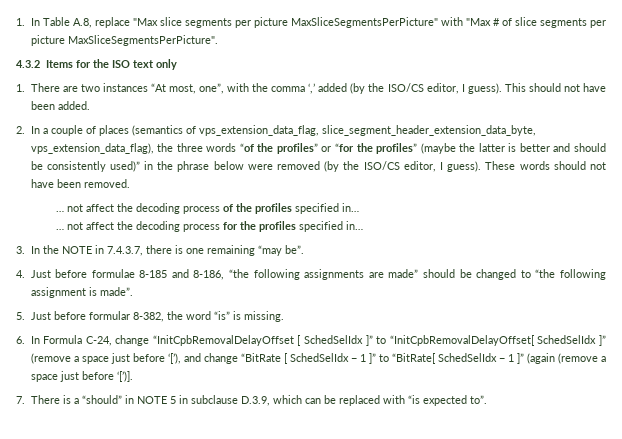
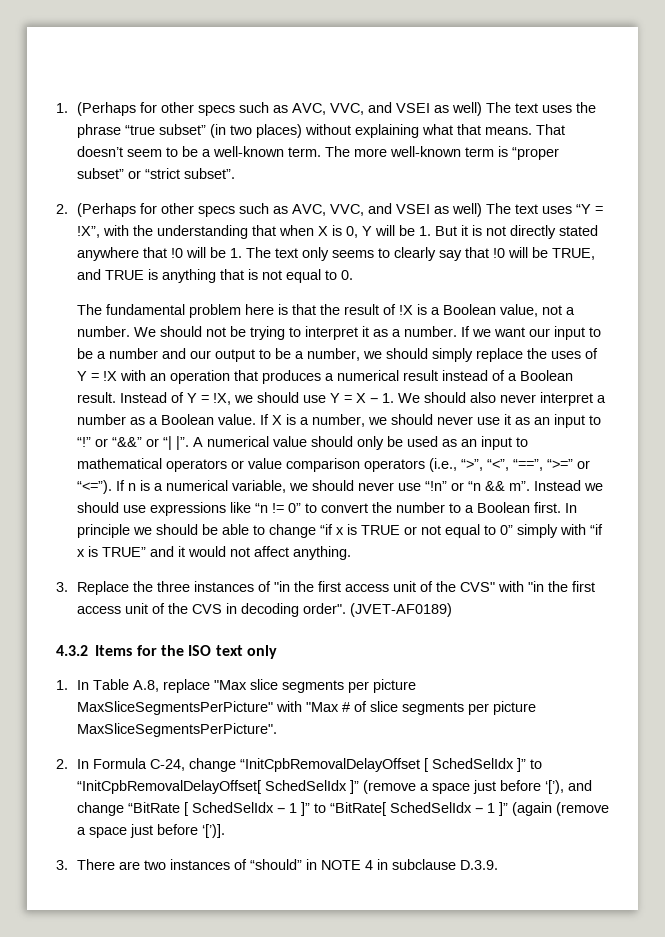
+ 1. (Perhaps for other specs such as AVC, VVC, and VSEI as well) The text uses the phrase “true subset” (in two places) without explaining what that means. That doesn’t seem to be a well-known term. The more well-known term is “proper subset” or “strict subset”.
+ 2. (Perhaps for other specs such as AVC, VVC, and VSEI as well) The text uses “Y = !X”, with the understanding that when X is 0, Y will be 1. But it is not directly stated anywhere that !0 will be 1. The text only seems to clearly say that !0 will be TRUE, and TRUE is anything that is not equal to 0.
+ The fundamental problem here is that the result of !X is a Boolean value, not a number. We should not be trying to interpret it as a number. If we want our input to be a number and our output to be a number, we should simply replace the uses of Y = !X with an operation that produces a numerical result instead of a Boolean result. Instead of Y = !X, we should use Y = X − 1. We should also never interpret a number as a Boolean value. If X is a number, we should never use it as an input to “!” or “&&” or “| |”. A numerical value should only be used as an input to mathematical operators or value comparison operators (i.e., “>”, “<”, “==”, “>=” or “<=”). If n is a numerical variable, we should never use “!n” or “n && m”. Instead we should use expressions like “n != 0” to convert the number to a Boolean first. In principle we should be able to change “if x is TRUE or not equal to 0” simply with “if x is TRUE” and it would not affect anything.
+ 3. Replace the three instances of "in the first access unit of the CVS" with "in the first access unit of the CVS in decoding order". (JVET-AF0189)
+ 4.3.2 Items for the ISO text only
- 4.3.2 Items for the ISO text only
- 1. There are two instances “At most, one”, with the comma ‘,’ added (by the ISO/CS editor, I guess). This should not have been added.
- 2. In a couple of places (semantics of vps_extension_data_flag, slice_segment_header_extension_data_byte, vps_extension_data_flag), the three words “of the profiles” or “for the profiles” (maybe the latter is better and should be consistently used)” in the phrase below were removed (by the ISO/CS editor, I guess). These words should not have been removed.
- … not affect the decoding process of the profiles specified in…
- … not affect the decoding process for the profiles specified in…
- 3. In the NOTE in 7.4.3.7, there is one remaining “may be”.
- 4. Just before formulae 8-185 and 8-186, “the following assignments are made” should be changed to “the following assignment is made”.
- 5. Just before formular 8-382, the word “is” is missing.
- 6. In Formula C-24, change “InitCpbRemovalDelayOffset [ SchedSelIdx ]” to “InitCpbRemovalDelayOffset[ SchedSelIdx ]” (remove a space just before ‘[’), and change “BitRate [ SchedSelIdx − 1 ]” to “BitRate[ SchedSelIdx − 1 ]” (again (remove a space just before ‘[’)].
+ 2. In Formula C-24, change “InitCpbRemovalDelayOffset [ SchedSelIdx ]” to “InitCpbRemovalDelayOffset[ SchedSelIdx ]” (remove a space just before ‘[’), and change “BitRate [ SchedSelIdx − 1 ]” to “BitRate[ SchedSelIdx − 1 ]” (again (remove a space just before ‘[’)].
- 7. There is a “should” in NOTE 5 in subclause D.3.9, which can be replaced with “is expected to”.
+ 3. There are two instances of “should” in NOTE 4 in subclause D.3.9.

